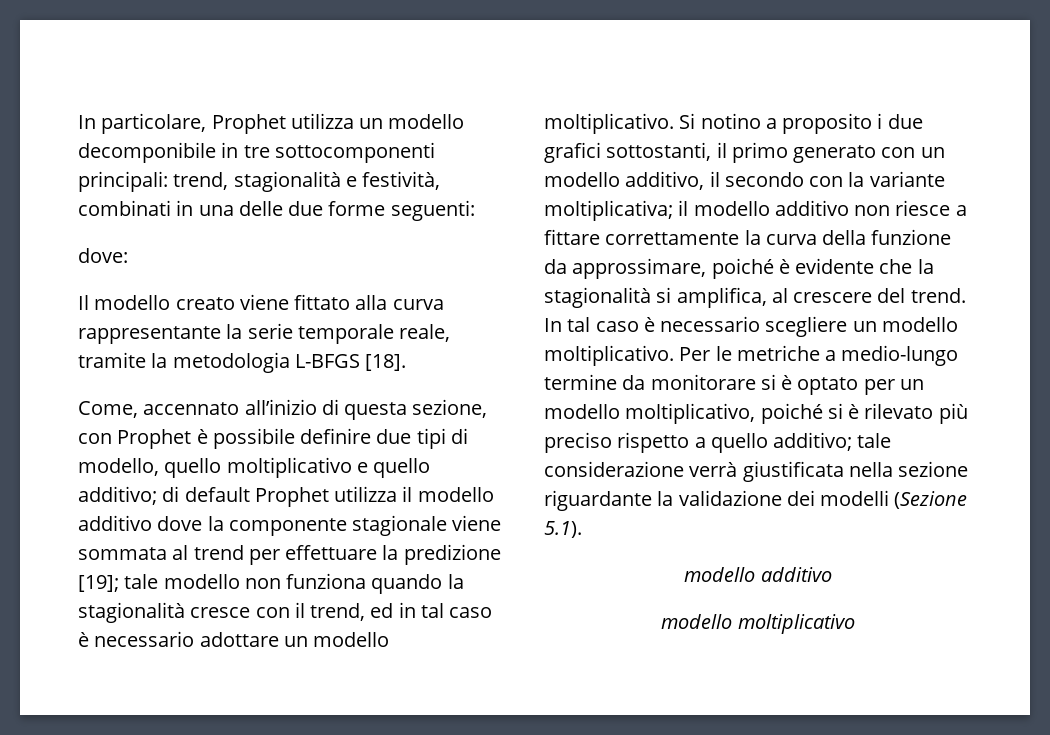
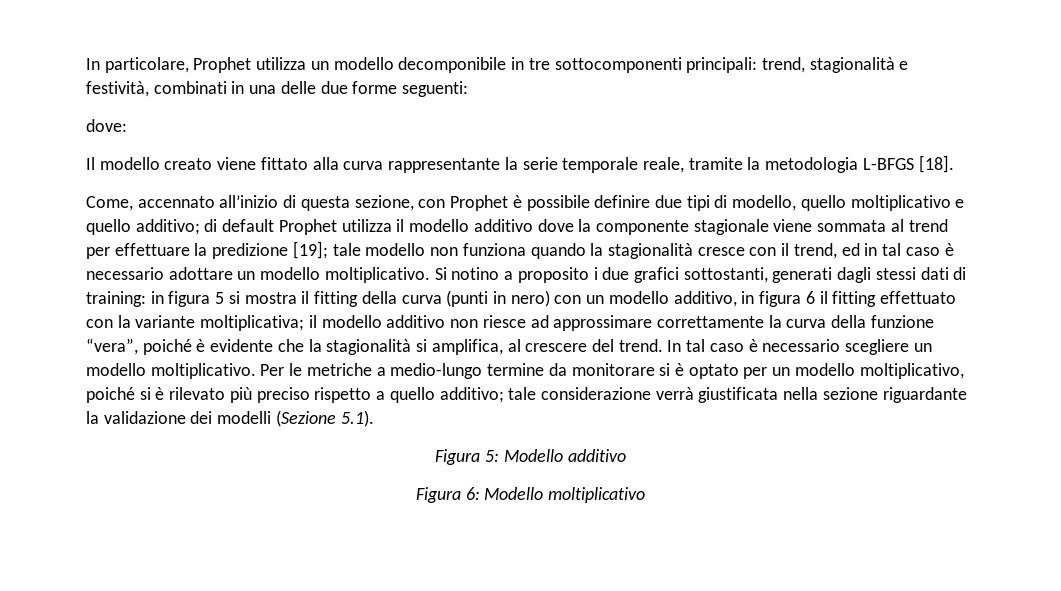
- Si notino a proposito i due grafici sottostanti, il primo generato con un modello additivo, il secondo con la variante moltiplicativa; il modello additivo non riesce a fittare correttamente la curva della funzione da approssimare, poiché è evidente che la stagionalità si amplifica, al crescere del trend.
+ Si notino a proposito i due grafici sottostanti, generati dagli stessi dati di training: in figura 5 si mostra il fitting della curva (punti in nero) con un modello additivo, in figura 6 il fitting effettuato con la variante moltiplicativa; il modello additivo non riesce ad approssimare correttamente la curva della funzione “vera”, poiché è evidente che la stagionalità si amplifica, al crescere del trend.
  Per le metriche a medio-lungo termine da monitorare si è optato per un modello moltiplicativo, poiché si è rilevato più preciso rispetto a quello additivo; tale considerazione verrà giustificata nella sezione riguardante la validazione dei modelli (Sezione 5.1).
- modello additivo
- modello moltiplicativo
+ Figura 5: Modello additivo
+ Figura 6: Modello moltiplicativo

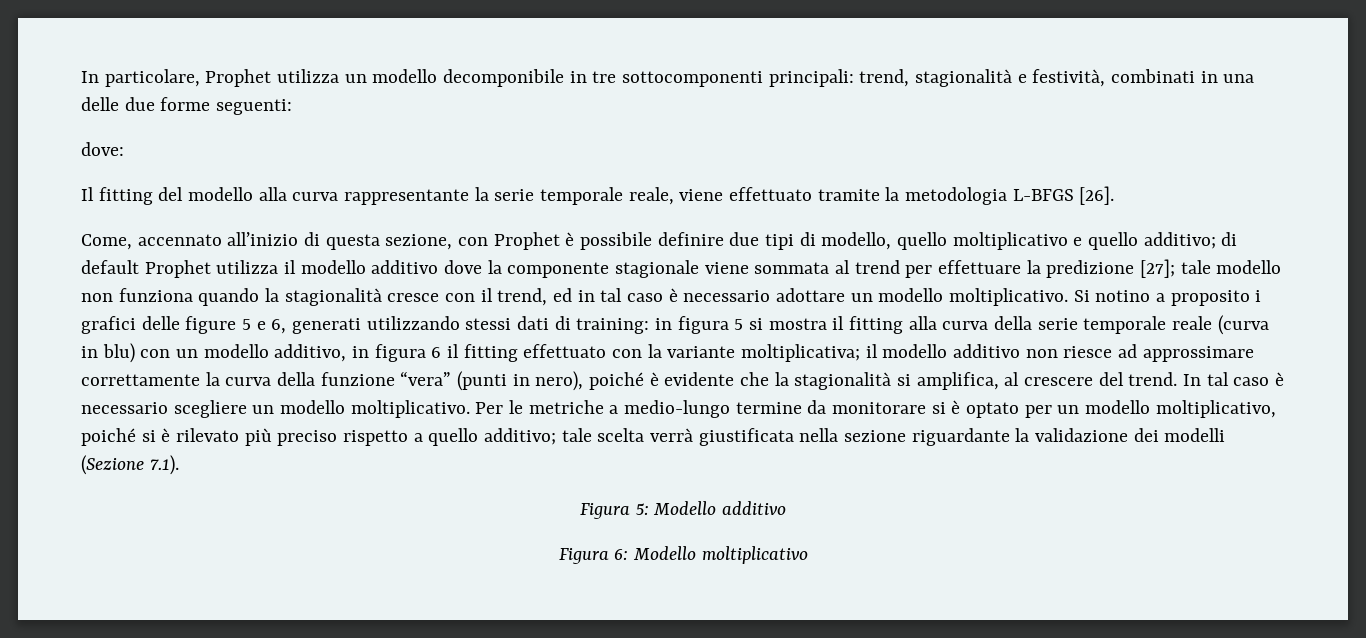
- Il modello creato viene fittato alla curva rappresentante la serie temporale reale, tramite la metodologia L-BFGS [18].
+ Il fitting del modello alla curva rappresentante la serie temporale reale, viene effettuato tramite la metodologia L-BFGS [26].
- Come, accennato all’inizio di questa sezione, con Prophet è possibile definire due tipi di modello, quello moltiplicativo e quello additivo; di default Prophet utilizza il modello additivo dove la componente stagionale viene sommata al trend per effettuare la predizione [19]; tale modello non funziona quando la stagionalità cresce con il trend, ed in tal caso è necessario adottare un modello moltiplicativo.
+ Come, accennato all’inizio di questa sezione, con Prophet è possibile definire due tipi di modello, quello moltiplicativo e quello additivo; di default Prophet utilizza il modello additivo dove la componente stagionale viene sommata al trend per effettuare la predizione [27]; tale modello non funziona quando la stagionalità cresce con il trend, ed in tal caso è necessario adottare un modello moltiplicativo.
- Si notino a proposito i due grafici sottostanti, generati dagli stessi dati di training: in figura 5 si mostra il fitting della curva (punti in nero) con un modello additivo, in figura 6 il fitting effettuato con la variante moltiplicativa; il modello additivo non riesce ad approssimare correttamente la curva della funzione “vera”, poiché è evidente che la stagionalità si amplifica, al crescere del trend.
+ Si notino a proposito i grafici delle figure 5 e 6, generati utilizzando stessi dati di training: in figura 5 si mostra il fitting alla curva della serie temporale reale (curva in blu) con un modello additivo, in figura 6 il fitting effettuato con la variante moltiplicativa; il modello additivo non riesce ad approssimare correttamente la curva della funzione “vera” (punti in nero), poiché è evidente che la stagionalità si amplifica, al crescere del trend.
- Per le metriche a medio-lungo termine da monitorare si è optato per un modello moltiplicativo, poiché si è rilevato più preciso rispetto a quello additivo; tale considerazione verrà giustificata nella sezione riguardante la validazione dei modelli (Sezione 5.1).
+ Per le metriche a medio-lungo termine da monitorare si è optato per un modello moltiplicativo, poiché si è rilevato più preciso rispetto a quello additivo; tale scelta verrà giustificata nella sezione riguardante la validazione dei modelli (Sezione 7.1).

